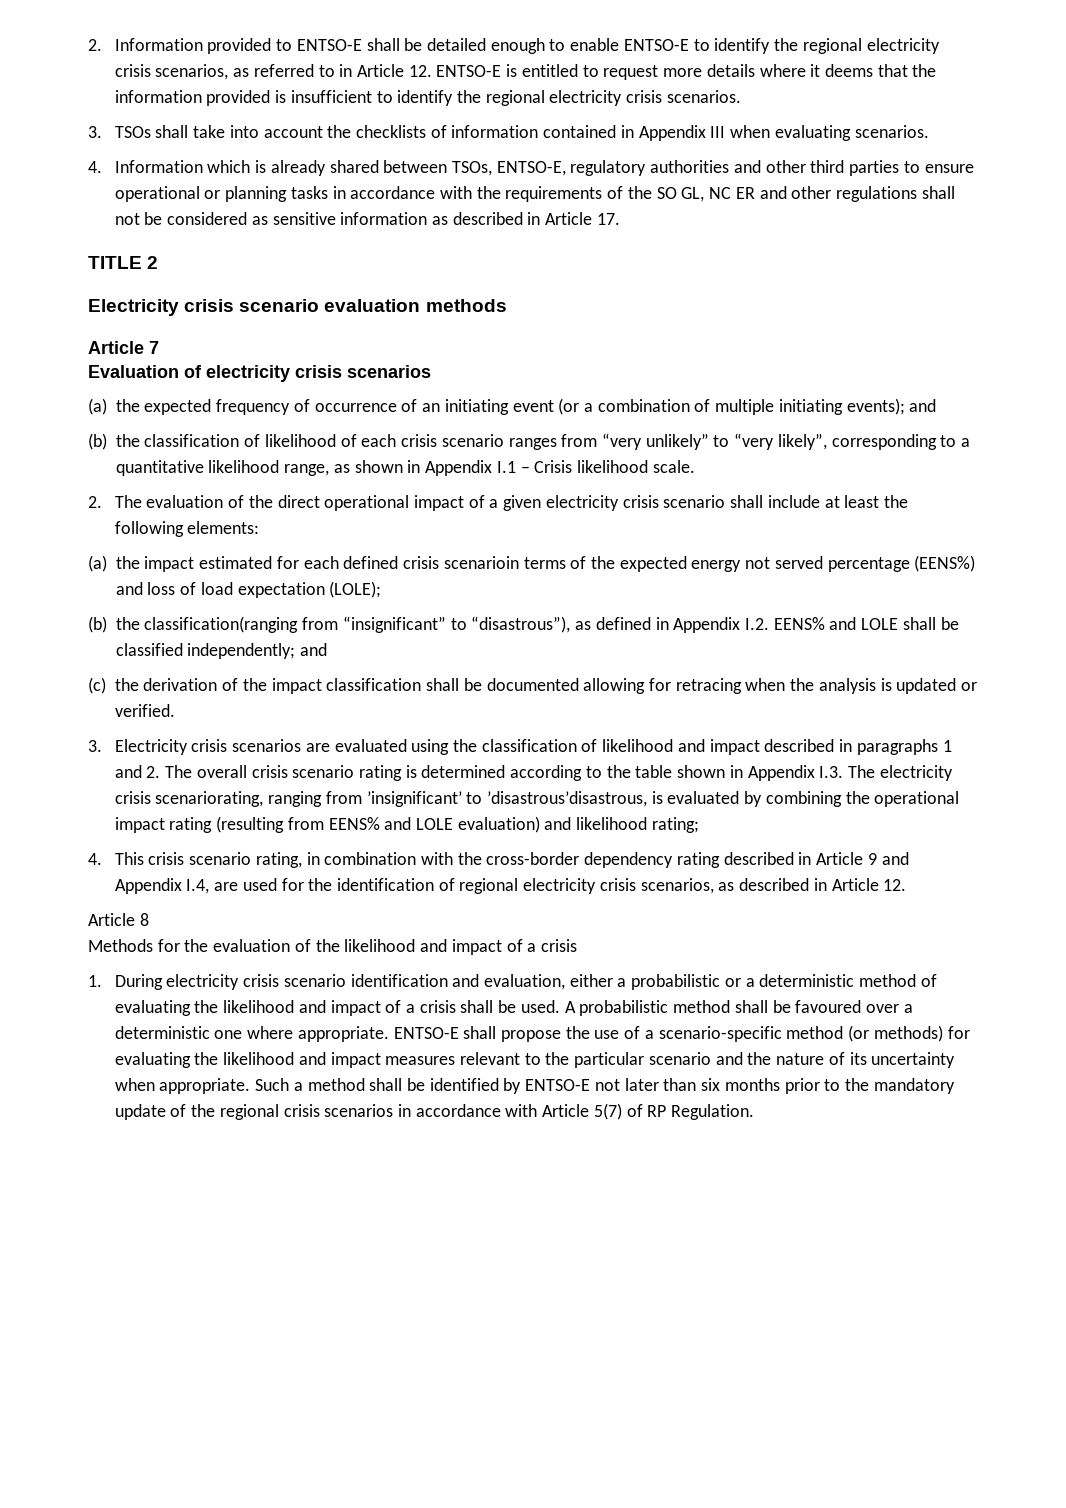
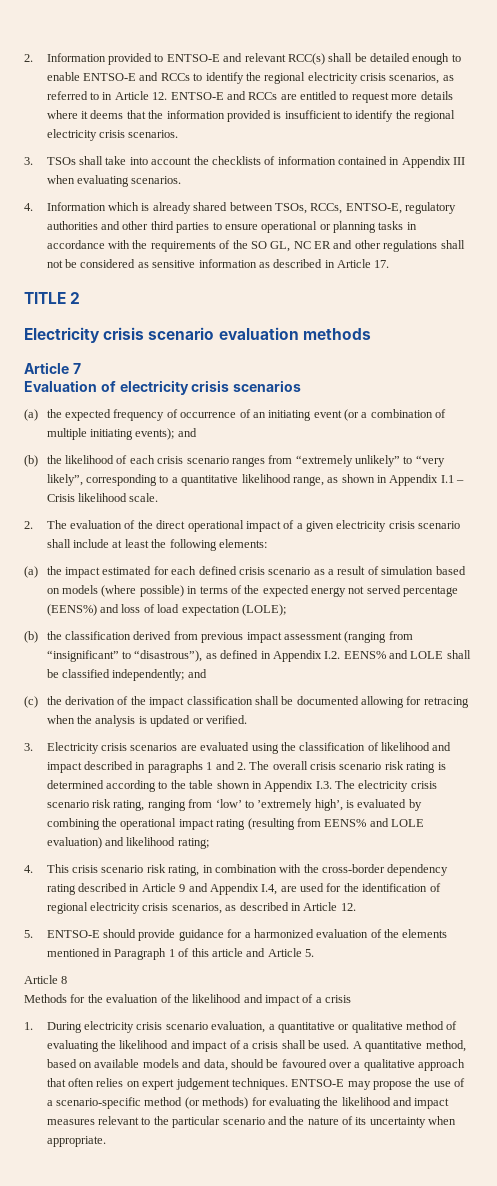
- 2. Information provided to ENTSO-E shall be detailed enough to enable ENTSO-E to identify the regional electricity crisis scenarios, as referred to in Article 12. ENTSO-E is entitled to request more details where it deems that the information provided is insufficient to identify the regional electricity crisis scenarios.
+ 2. Information provided to ENTSO-E and relevant RCC(s) shall be detailed enough to enable ENTSO-E and RCCs to identify the regional electricity crisis scenarios, as referred to in Article 12. ENTSO-E and RCCs are entitled to request more details where it deems that the information provided is insufficient to identify the regional electricity crisis scenarios.
- 4. Information which is already shared between TSOs, ENTSO-E, regulatory authorities and other third parties to ensure operational or planning tasks in accordance with the requirements of the SO GL, NC ER and other regulations shall not be considered as sensitive information as described in Article 17.
+ 4. Information which is already shared between TSOs, RCCs, ENTSO-E, regulatory authorities and other third parties to ensure operational or planning tasks in accordance with the requirements of the SO GL, NC ER and other regulations shall not be considered as sensitive information as described in Article 17.
- (b) the classification of likelihood of each crisis scenario ranges from “very unlikely” to “very likely”, corresponding to a quantitative likelihood range, as shown in Appendix I.1 – Crisis likelihood scale.
+ (b) the likelihood of each crisis scenario ranges from “extremely unlikely” to “very likely”, corresponding to a quantitative likelihood range, as shown in Appendix I.1 – Crisis likelihood scale.
- (a) the impact estimated for each defined crisis scenarioin terms of the expected energy not served percentage (EENS%) and loss of load expectation (LOLE);
+ (a) the impact estimated for each defined crisis scenario as a result of simulation based on models (where possible) in terms of the expected energy not served percentage (EENS%) and loss of load expectation (LOLE);
- (b) the classification(ranging from “insignificant” to “disastrous”), as defined in Appendix I.2. EENS% and LOLE shall be classified independently; and
+ (b) the classification derived from previous impact assessment (ranging from “insignificant” to “disastrous”), as defined in Appendix I.2. EENS% and LOLE shall be classified independently; and
- 3. Electricity crisis scenarios are evaluated using the classification of likelihood and impact described in paragraphs 1 and 2. The overall crisis scenario rating is determined according to the table shown in Appendix I.3. The electricity crisis scenariorating, ranging from ’insignificant’ to ’disastrous’disastrous, is evaluated by combining the operational impact rating (resulting from EENS% and LOLE evaluation) and likelihood rating;
+ 3. Electricity crisis scenarios are evaluated using the classification of likelihood and impact described in paragraphs 1 and 2. The overall crisis scenario risk rating is determined according to the table shown in Appendix I.3. The electricity crisis scenario risk rating, ranging from ‘low’ to ’extremely high’, is evaluated by combining the operational impact rating (resulting from EENS% and LOLE evaluation) and likelihood rating;
- 4. This crisis scenario rating, in combination with the cross-border dependency rating described in Article 9 and Appendix I.4, are used for the identification of regional electricity crisis scenarios, as described in Article 12.
+ 4. This crisis scenario risk rating, in combination with the cross-border dependency rating described in Article 9 and Appendix I.4, are used for the identification of regional electricity crisis scenarios, as described in Article 12.
+ 5. ENTSO-E should provide guidance for a harmonized evaluation of the elements mentioned in Paragraph 1 of this article and Article 5.
- 1. During electricity crisis scenario identification and evaluation, either a probabilistic or a deterministic method of evaluating the likelihood and impact of a crisis shall be used.
+ 1. During electricity crisis scenario evaluation, a quantitative or qualitative method of evaluating the likelihood and impact of a crisis shall be used.
- A probabilistic method shall be favoured over a deterministic one where appropriate. ENTSO-E shall propose the use of a scenario-specific method (or methods) for evaluating the likelihood and impact measures relevant to the particular scenario and the nature of its uncertainty when appropriate. Such a method shall be identified by ENTSO-E not later than six months prior to the mandatory update of the regional crisis scenarios in accordance with Article 5(7) of RP Regulation.
+ A quantitative method, based on available models and data, should be favoured over a qualitative approach that often relies on expert judgement techniques. ENTSO-E may propose the use of a scenario-specific method (or methods) for evaluating the likelihood and impact measures relevant to the particular scenario and the nature of its uncertainty when appropriate.

